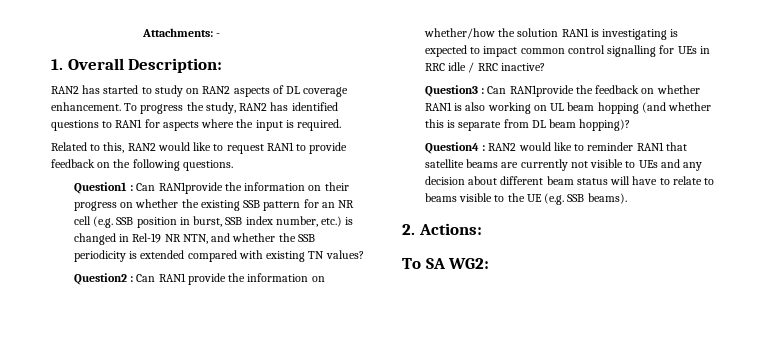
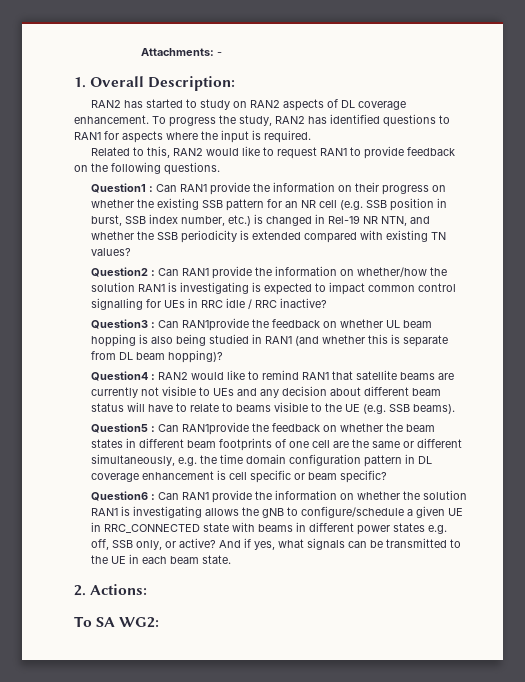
- Question1 : Can RAN1provide the information on their progress on whether the existing SSB pattern for an NR cell (e.g. SSB position in burst, SSB index number, etc.) is changed in Rel-19 NR NTN, and whether the SSB periodicity is extended compared with existing TN values?
+ Question1 : Can RAN1 provide the information on their progress on whether the existing SSB pattern for an NR cell (e.g. SSB position in burst, SSB index number, etc.) is changed in Rel-19 NR NTN, and whether the SSB periodicity is extended compared with existing TN values?
- Question3 : Can RAN1provide the feedback on whether RAN1 is also working on UL beam hopping (and whether this is separate from DL beam hopping)?
+ Question3 : Can RAN1provide the feedback on whether UL beam hopping is also being studied in RAN1 (and whether this is separate from DL beam hopping)?
- Question4 : RAN2 would like to reminder RAN1 that satellite beams are currently not visible to UEs and any decision about different beam status will have to relate to beams visible to the UE (e.g. SSB beams).
+ Question4 : RAN2 would like to remind RAN1 that satellite beams are currently not visible to UEs and any decision about different beam status will have to relate to beams visible to the UE (e.g. SSB beams).
+ Question5 : Can RAN1provide the feedback on whether the beam states in different beam footprints of one cell are the same or different simultaneously, e.g. the time domain configuration pattern in DL coverage enhancement is cell specific or beam specific?
+ Question6 : Can RAN1 provide the information on whether the solution RAN1 is investigating allows the gNB to configure/schedule a given UE in RRC_CONNECTED state with beams in different power states e.g. off, SSB only, or active? And if yes, what signals can be transmitted to the UE in each beam state.

